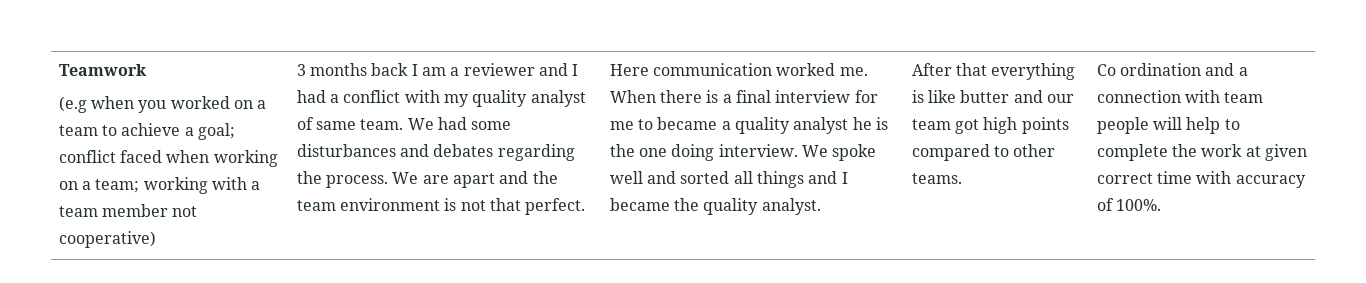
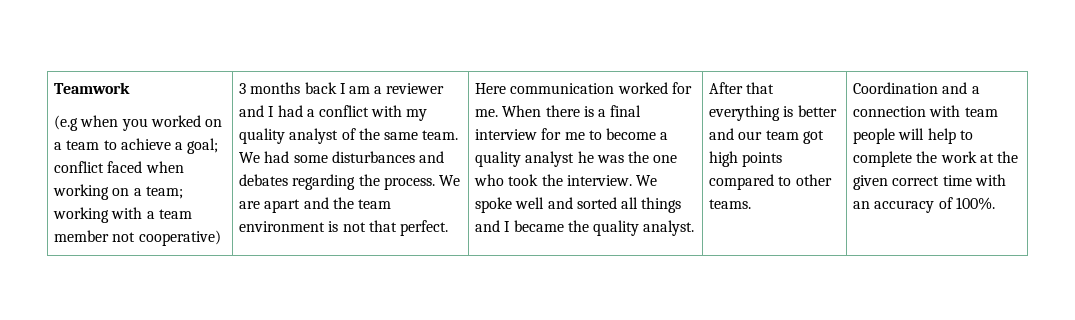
- 3 months back I am a reviewer and I had a conflict with my quality analyst of same team.
+ 3 months back I am a reviewer and I had a conflict with my quality analyst of the same team.
- Here communication worked me.
+ Here communication worked for me.
- When there is a final interview for me to became a quality analyst he is the one doing interview.
+ When there is a final interview for me to become a quality analyst he was the one who took the interview.
- After that everything is like butter and our team got high points compared to other teams.
+ After that everything is better and our team got high points compared to other teams.
- Co ordination and a connection with team people will help to complete the work at given correct time with accuracy of 100%.
+ Coordination and a connection with team people will help to complete the work at the given correct time with an accuracy of 100%.

